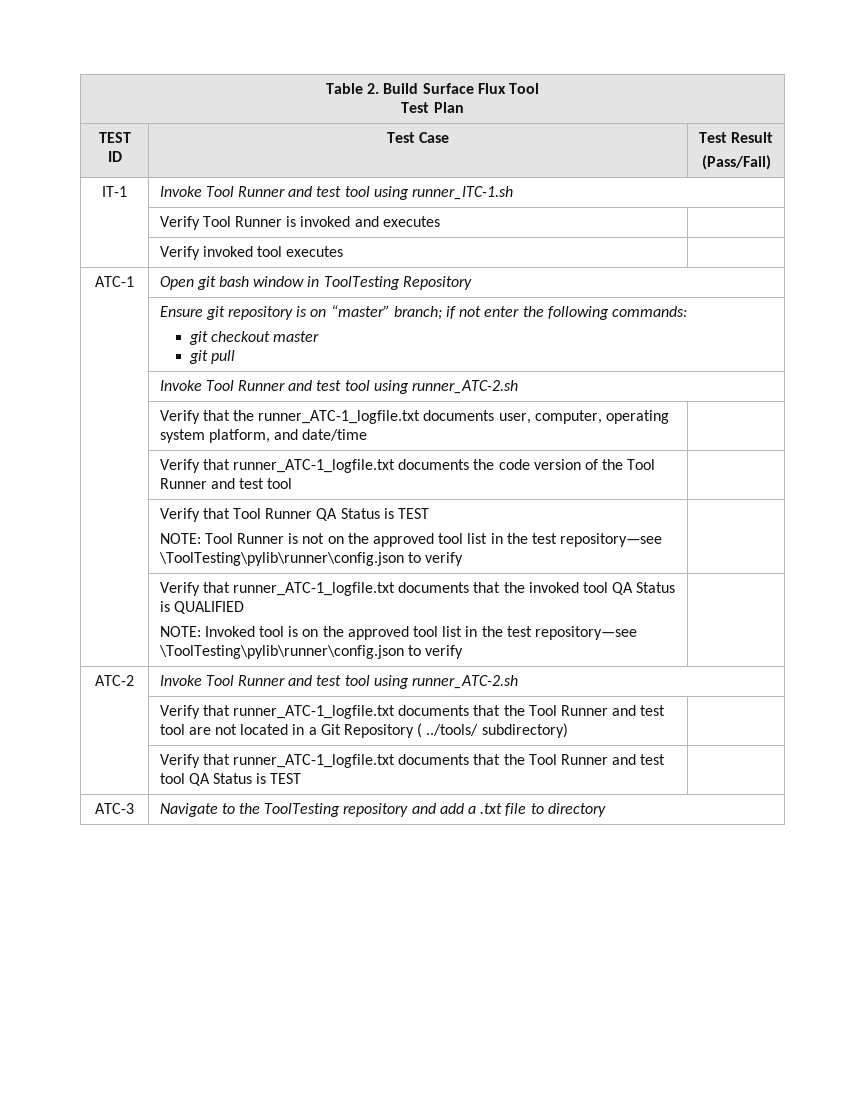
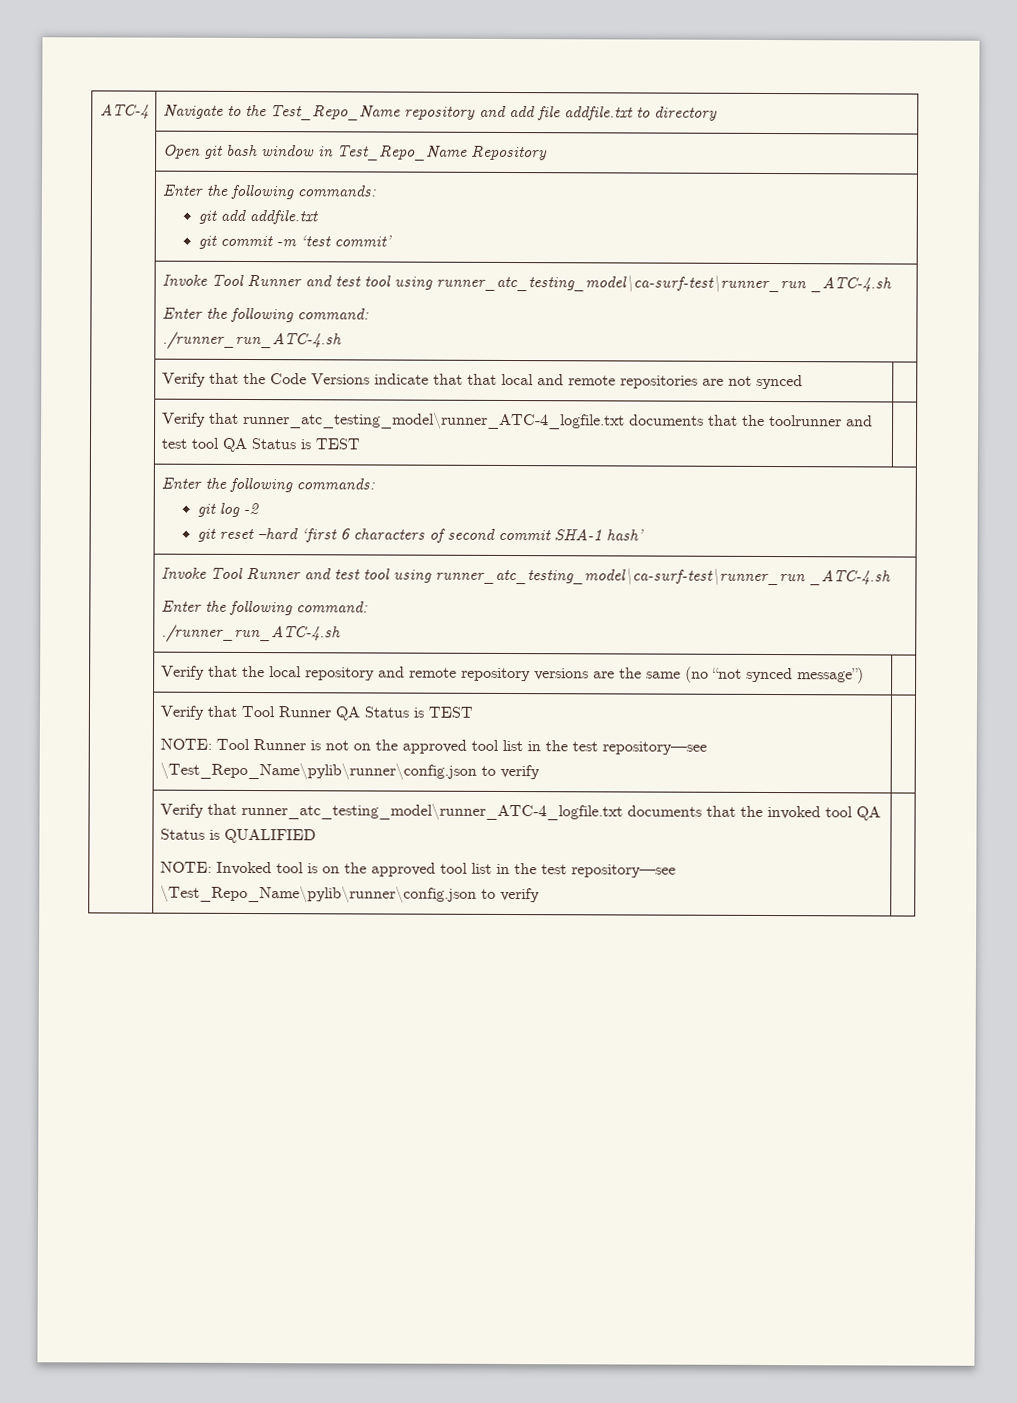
- Table 2. Build Surface Flux Tool
- Test Plan
- TEST ID | Test Case | Test Result
- (Pass/Fail)
- IT-1 | Invoke Tool Runner and test tool using runner_ITC-1.sh
- | Verify Tool Runner is invoked and executes |
- | Verify invoked tool executes |
- ATC-1 | Open git bash window in ToolTesting Repository
- | Ensure git repository is on “master” branch; if not enter the following commands:
- git checkout master
- git pull
- | Invoke Tool Runner and test tool using runner_ATC-2.sh
- | Verify that the runner_ATC-1_logfile.txt documents user, computer, operating system platform, and date/time |
- | Verify that runner_ATC-1_logfile.txt documents the code version of the Tool Runner and test tool |
+ ATC-4 | Navigate to the Test_Repo_Name repository and add file addfile.txt to directory
+ | Open git bash window in Test_Repo_Name Repository
+ | Enter the following commands:
+ git add addfile.txt
+ git commit -m ‘test commit’
+ | Invoke Tool Runner and test tool using runner_atc_testing_model\ca-surf-test\runner_run _ATC-4.sh
+ Enter the following command:
+ ./runner_run_ATC-4.sh
+ | Verify that the Code Versions indicate that that local and remote repositories are not synced |
+ | Verify that runner_atc_testing_model\runner_ATC-4_logfile.txt documents that the toolrunner and test tool QA Status is TEST |
+ | Enter the following commands:
+ git log -2
+ git reset –hard ‘first 6 characters of second commit SHA-1 hash’
+ | Invoke Tool Runner and test tool using runner_atc_testing_model\ca-surf-test\runner_run _ATC-4.sh
+ Enter the following command:
+ ./runner_run_ATC-4.sh
+ | Verify that the local repository and remote repository versions are the same (no “not synced message”) |
  | Verify that Tool Runner QA Status is TEST
- NOTE: Tool Runner is not on the approved tool list in the test repository—see \ToolTesting\pylib\runner\config.json to verify |
+ NOTE: Tool Runner is not on the approved tool list in the test repository—see \Test_Repo_Name\pylib\runner\config.json to verify |
- | Verify that runner_ATC-1_logfile.txt documents that the invoked tool QA Status is QUALIFIED
- NOTE: Invoked tool is on the approved tool list in the test repository—see \ToolTesting\pylib\runner\config.json to verify |
- ATC-2 | Invoke Tool Runner and test tool using runner_ATC-2.sh
- | Verify that runner_ATC-1_logfile.txt documents that the Tool Runner and test tool are not located in a Git Repository ( ../tools/ subdirectory) |
- | Verify that runner_ATC-1_logfile.txt documents that the Tool Runner and test tool QA Status is TEST |
- ATC-3 | Navigate to the ToolTesting repository and add a .txt file to directory
+ | Verify that runner_atc_testing_model\runner_ATC-4_logfile.txt documents that the invoked tool QA Status is QUALIFIED
+ NOTE: Invoked tool is on the approved tool list in the test repository—see \Test_Repo_Name\pylib\runner\config.json to verify |

